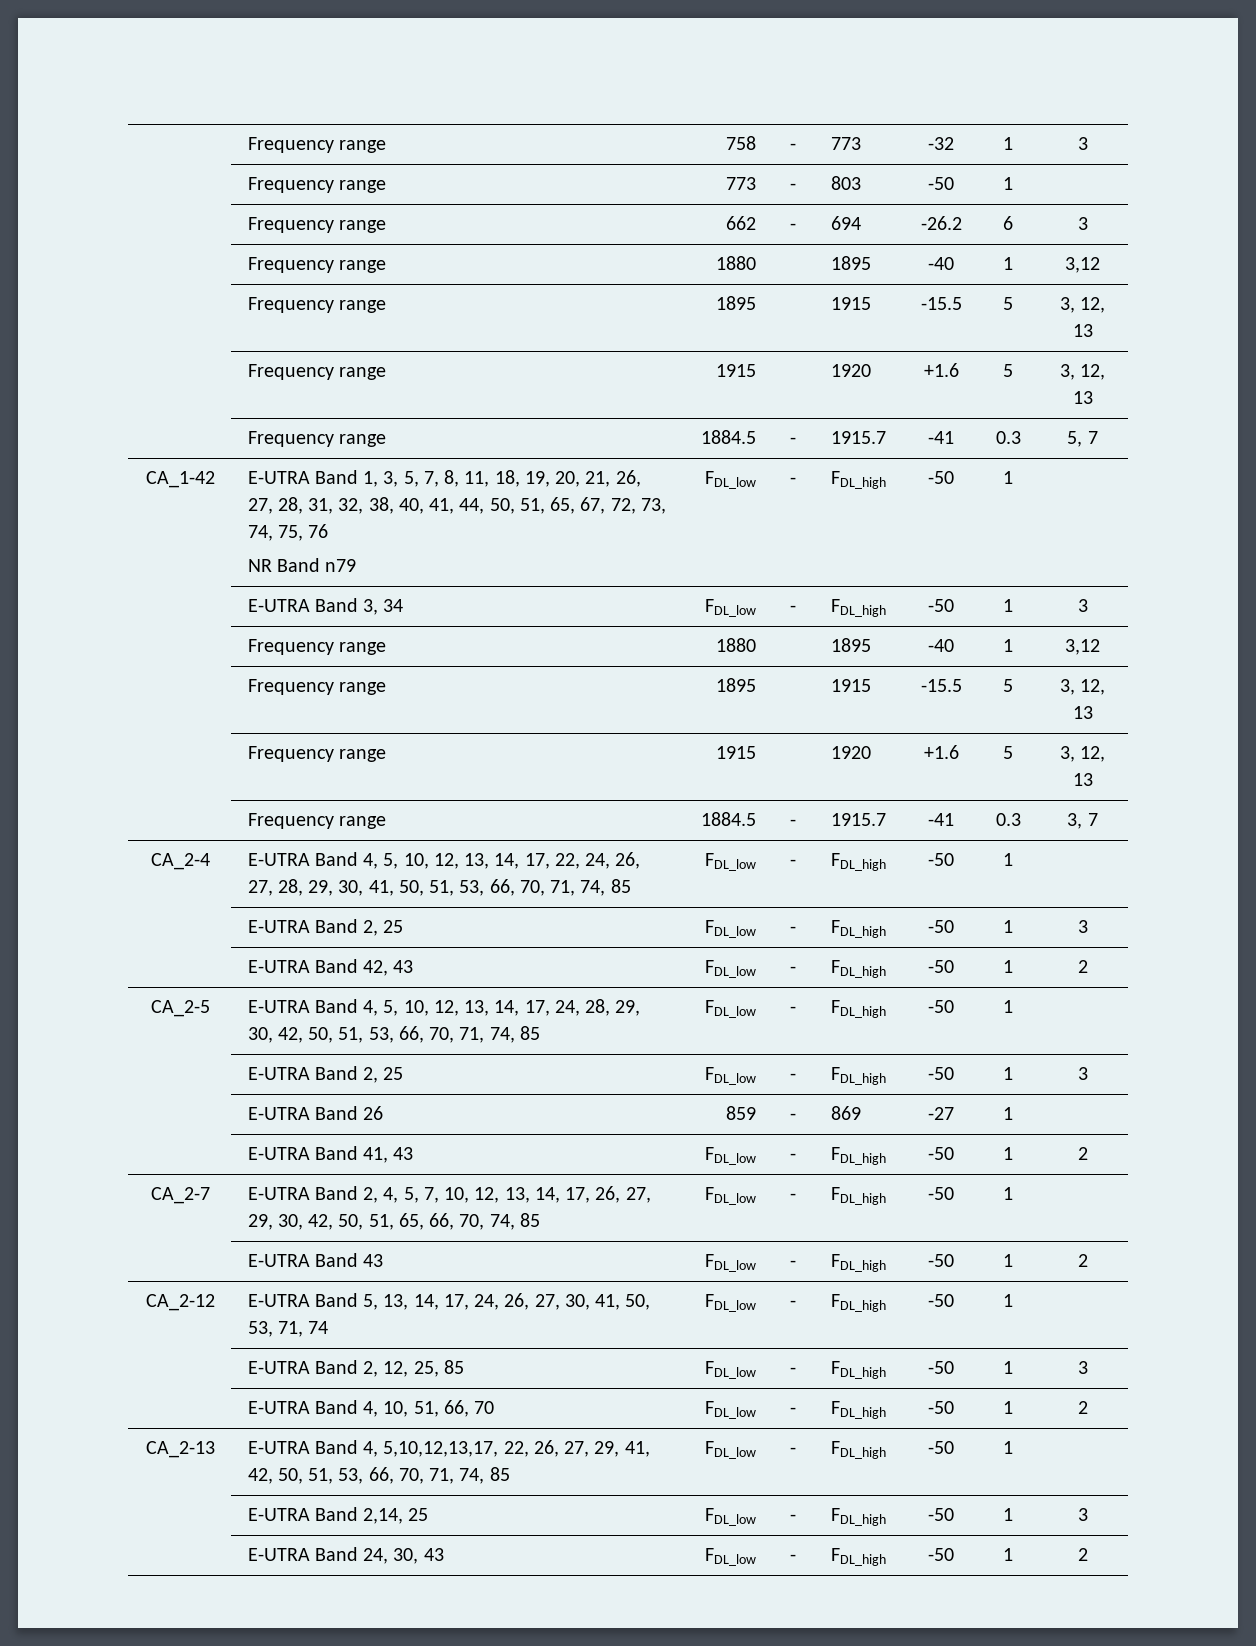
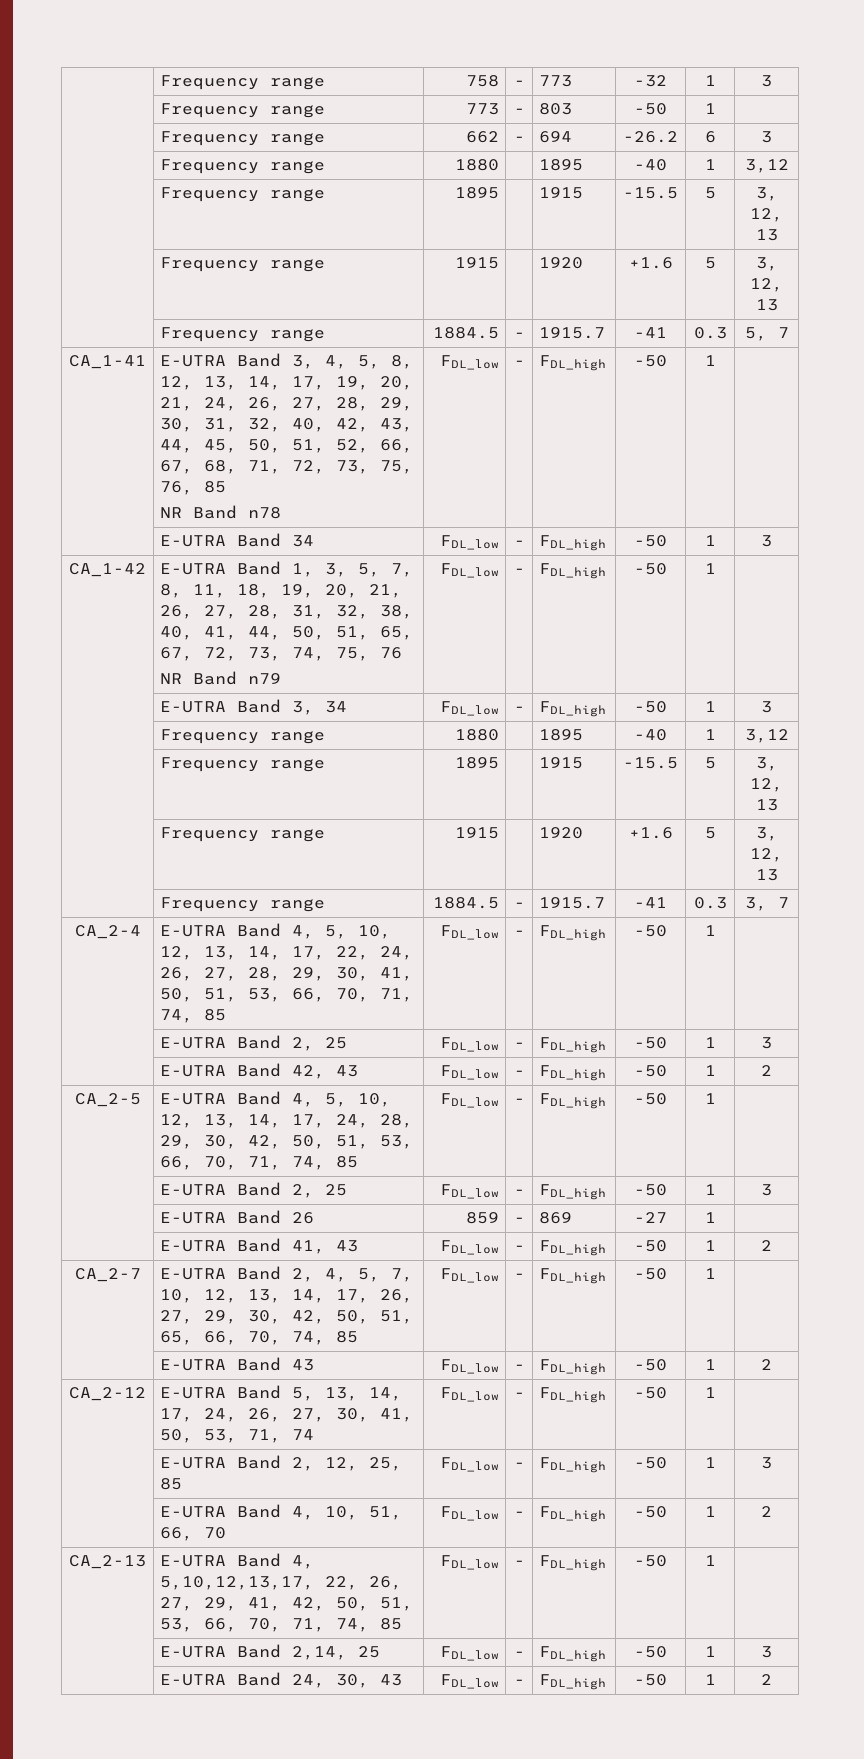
+ CA_1-41 | E-UTRA Band 3, 4, 5, 8, 12, 13, 14, 17, 19, 20, 21, 24, 26, 27, 28, 29, 30, 31, 32, 40, 42, 43, 44, 45, 50, 51, 52, 66, 67, 68, 71, 72, 73, 75, 76, 85
+ NR Band n78 | FDL_low | - | FDL_high | -50 | 1 |
+ | E-UTRA Band 34 | FDL_low | - | FDL_high | -50 | 1 | 3

